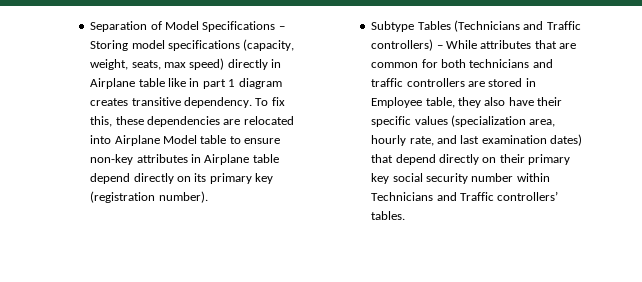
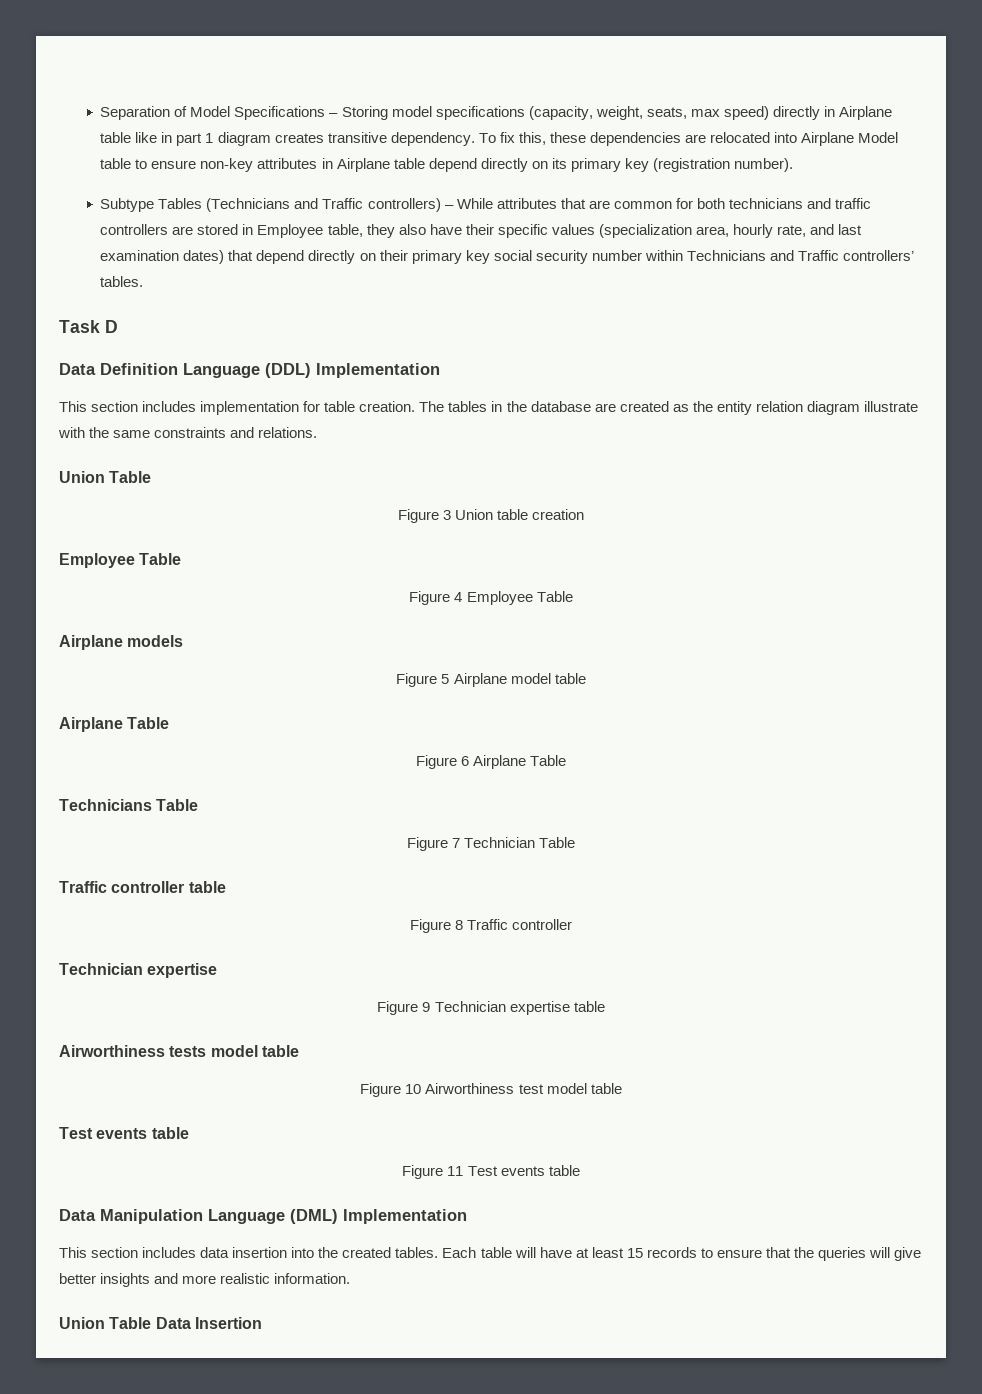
+ Task D
+ Data Definition Language (DDL) Implementation
+ This section includes implementation for table creation. The tables in the database are created as the entity relation diagram illustrate with the same constraints and relations.
+ Union Table
+ Figure 3 Union table creation
+ Employee Table
+ Figure 4 Employee Table
+ Airplane models
+ Figure 5 Airplane model table
+ Airplane Table
+ Figure 6 Airplane Table
+ Technicians Table
+ Figure 7 Technician Table
+ Traffic controller table
+ Figure 8 Traffic controller
+ Technician expertise
+ Figure 9 Technician expertise table
+ Airworthiness tests model table
+ Figure 10 Airworthiness test model table
+ Test events table
+ Figure 11 Test events table
+ Data Manipulation Language (DML) Implementation
+ This section includes data insertion into the created tables. Each table will have at least 15 records to ensure that the queries will give better insights and more realistic information.
+ Union Table Data Insertion

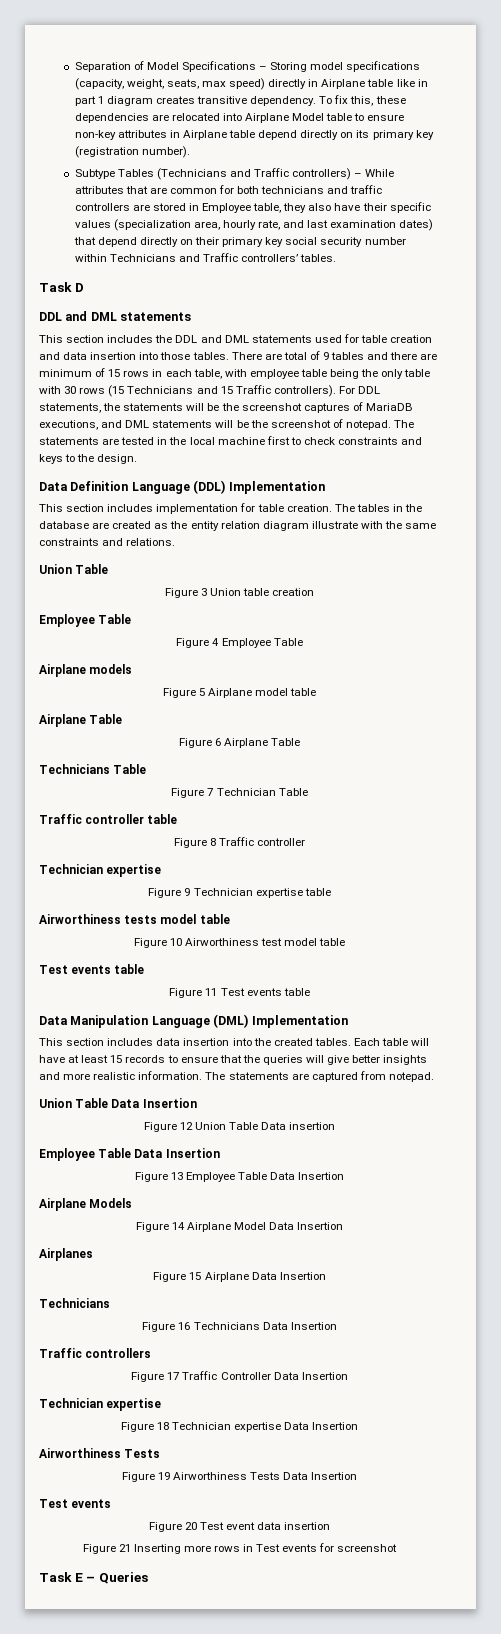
  Task D
+ DDL and DML statements
+ This section includes the DDL and DML statements used for table creation and data insertion into those tables. There are total of 9 tables and there are minimum of 15 rows in each table, with employee table being the only table with 30 rows (15 Technicians and 15 Traffic controllers). For DDL statements, the statements will be the screenshot captures of MariaDB executions, and DML statements will be the screenshot of notepad. The statements are tested in the local machine first to check constraints and keys to the design.
- Each table will have at least 15 records to ensure that the queries will give better insights and more realistic information.
+ Each table will have at least 15 records to ensure that the queries will give better insights and more realistic information. The statements are captured from notepad.
  Union Table Data Insertion
+ Figure 12 Union Table Data insertion
+ Employee Table Data Insertion
+ Figure 13 Employee Table Data Insertion
+ Airplane Models
+ Figure 14 Airplane Model Data Insertion
+ Airplanes
+ Figure 15 Airplane Data Insertion
+ Technicians
+ Figure 16 Technicians Data Insertion
+ Traffic controllers
+ Figure 17 Traffic Controller Data Insertion
+ Technician expertise
+ Figure 18 Technician expertise Data Insertion
+ Airworthiness Tests
+ Figure 19 Airworthiness Tests Data Insertion
+ Test events
+ Figure 20 Test event data insertion
+ Figure 21 Inserting more rows in Test events for screenshot
+ Task E – Queries

